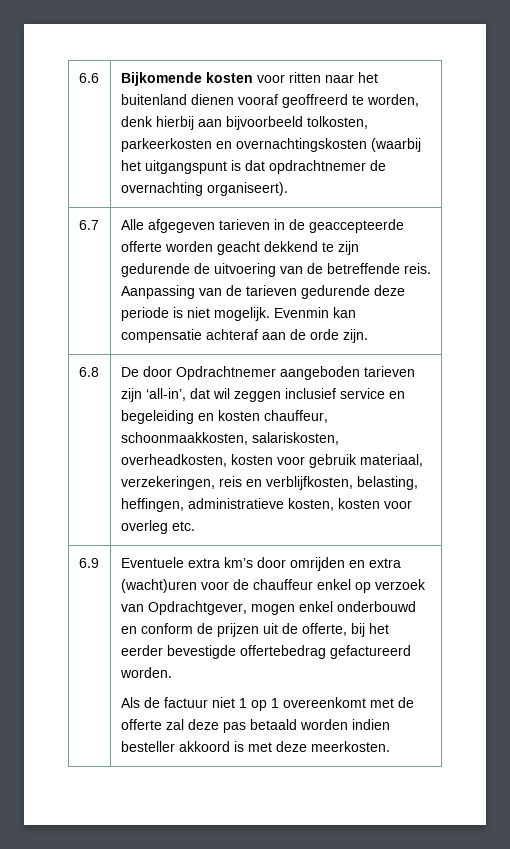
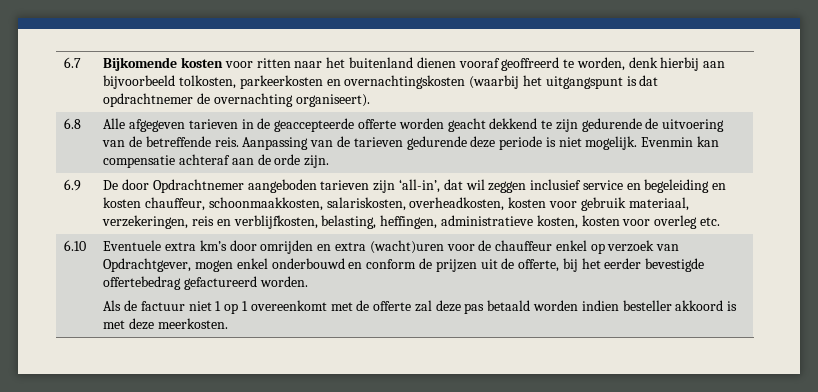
- 6.6 | Bijkomende kosten voor ritten naar het buitenland dienen vooraf geoffreerd te worden, denk hierbij aan bijvoorbeeld tolkosten, parkeerkosten en overnachtingskosten (waarbij het uitgangspunt is dat opdrachtnemer de overnachting organiseert).
+ 6.7 | Bijkomende kosten voor ritten naar het buitenland dienen vooraf geoffreerd te worden, denk hierbij aan bijvoorbeeld tolkosten, parkeerkosten en overnachtingskosten (waarbij het uitgangspunt is dat opdrachtnemer de overnachting organiseert).
- 6.7 | Alle afgegeven tarieven in de geaccepteerde offerte worden geacht dekkend te zijn gedurende de uitvoering van de betreffende reis. Aanpassing van de tarieven gedurende deze periode is niet mogelijk. Evenmin kan compensatie achteraf aan de orde zijn.
+ 6.8 | Alle afgegeven tarieven in de geaccepteerde offerte worden geacht dekkend te zijn gedurende de uitvoering van de betreffende reis. Aanpassing van de tarieven gedurende deze periode is niet mogelijk. Evenmin kan compensatie achteraf aan de orde zijn.
- 6.8 | De door Opdrachtnemer aangeboden tarieven zijn ‘all-in’, dat wil zeggen inclusief service en begeleiding en kosten chauffeur, schoonmaakkosten, salariskosten, overheadkosten, kosten voor gebruik materiaal, verzekeringen, reis en verblijfkosten, belasting, heffingen, administratieve kosten, kosten voor overleg etc.
+ 6.9 | De door Opdrachtnemer aangeboden tarieven zijn ‘all-in’, dat wil zeggen inclusief service en begeleiding en kosten chauffeur, schoonmaakkosten, salariskosten, overheadkosten, kosten voor gebruik materiaal, verzekeringen, reis en verblijfkosten, belasting, heffingen, administratieve kosten, kosten voor overleg etc.
- 6.9
+ 6.10

